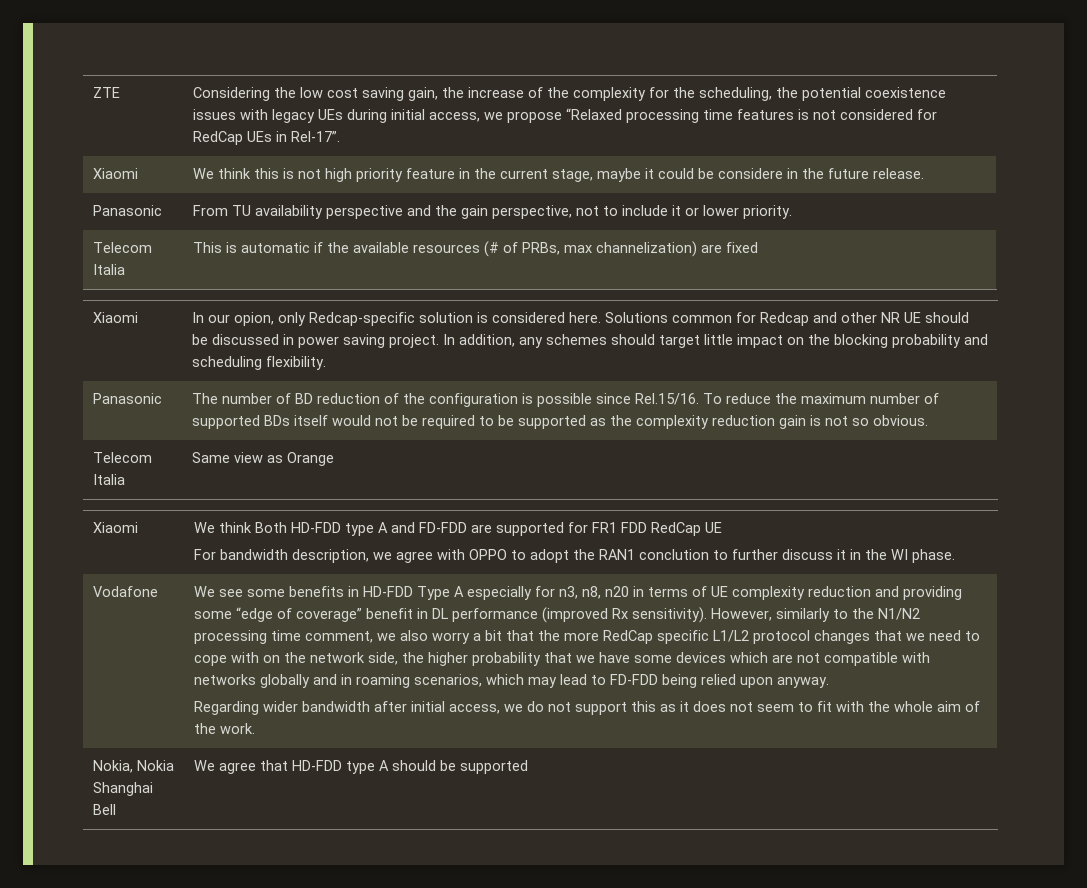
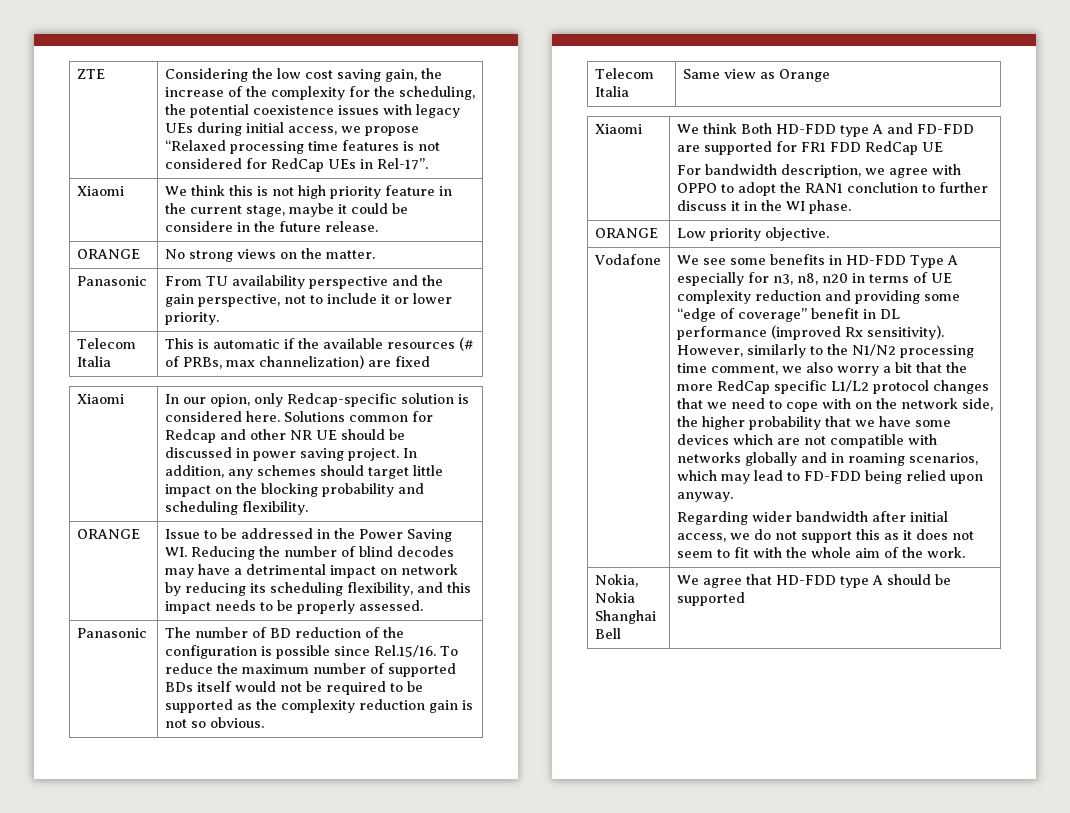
+ ORANGE | No strong views on the matter.
+ ORANGE | Issue to be addressed in the Power Saving WI. Reducing the number of blind decodes may have a detrimental impact on network by reducing its scheduling flexibility, and this impact needs to be properly assessed.
+ ORANGE | Low priority objective.

